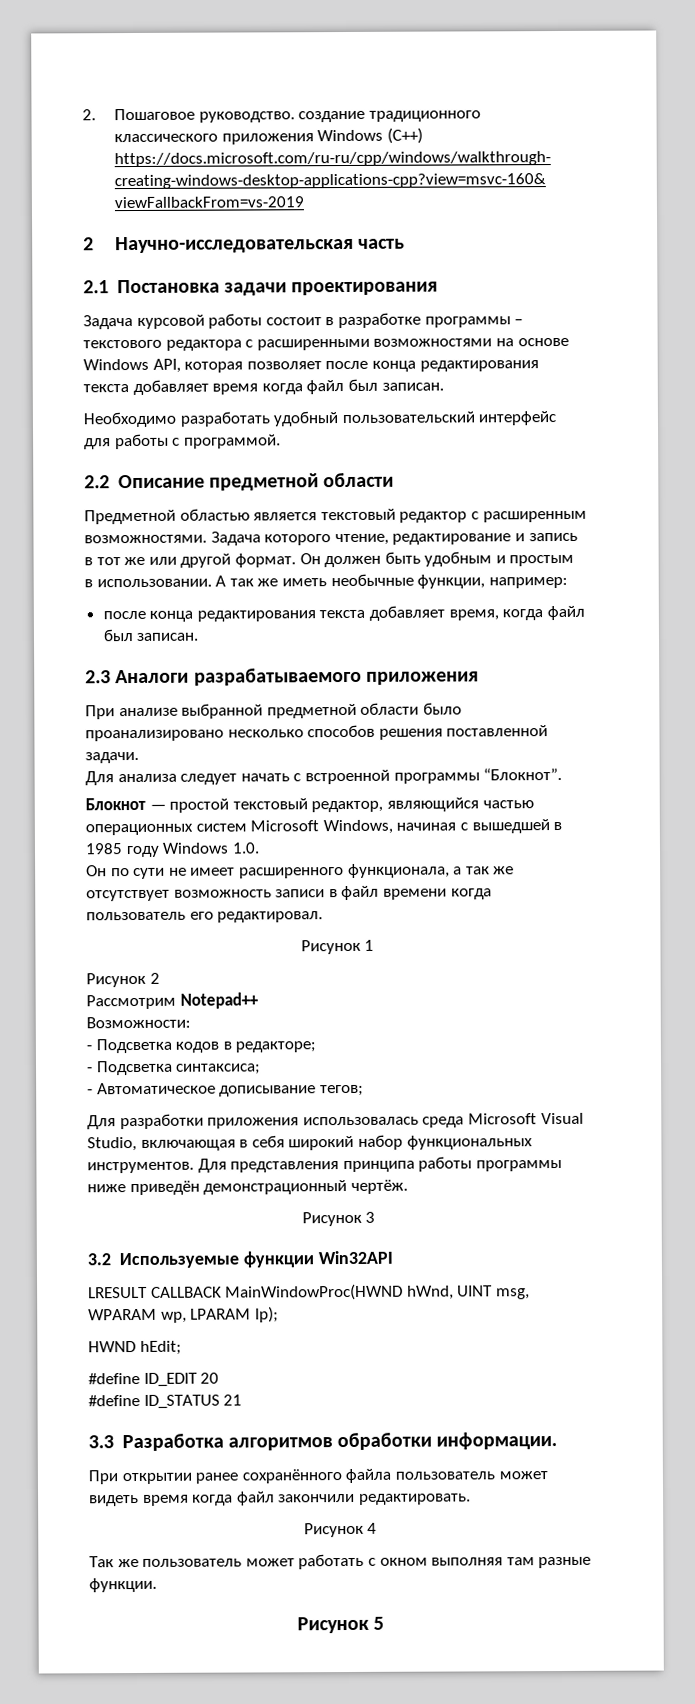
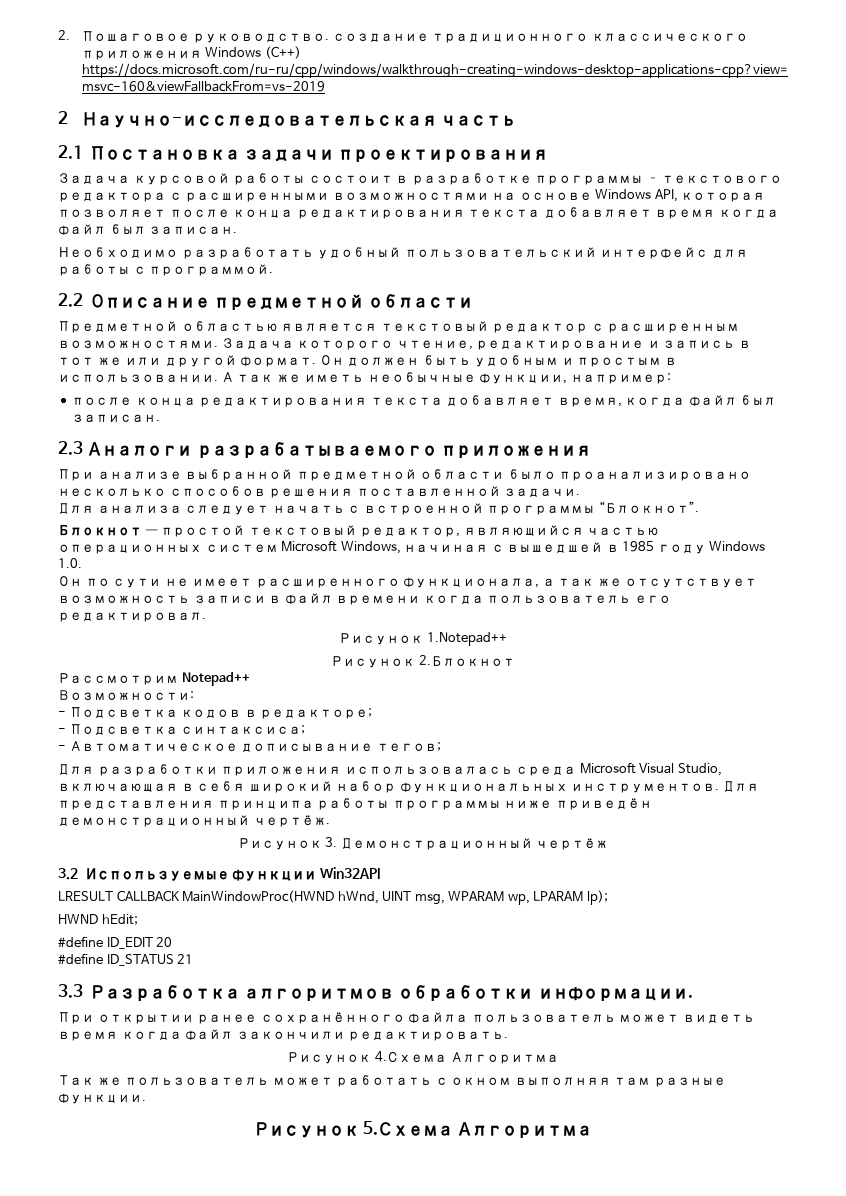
- Рисунок 1
- Рисунок 2
+ Рисунок 1.Notepad++
+ Рисунок 2.Блокнот
- Рисунок 3
+ Рисунок 3. Демонстрационный чертёж
- Рисунок 4
+ Рисунок 4.Схема Алгоритма
- Рисунок 5
+ Рисунок 5.Схема Алгоритма

